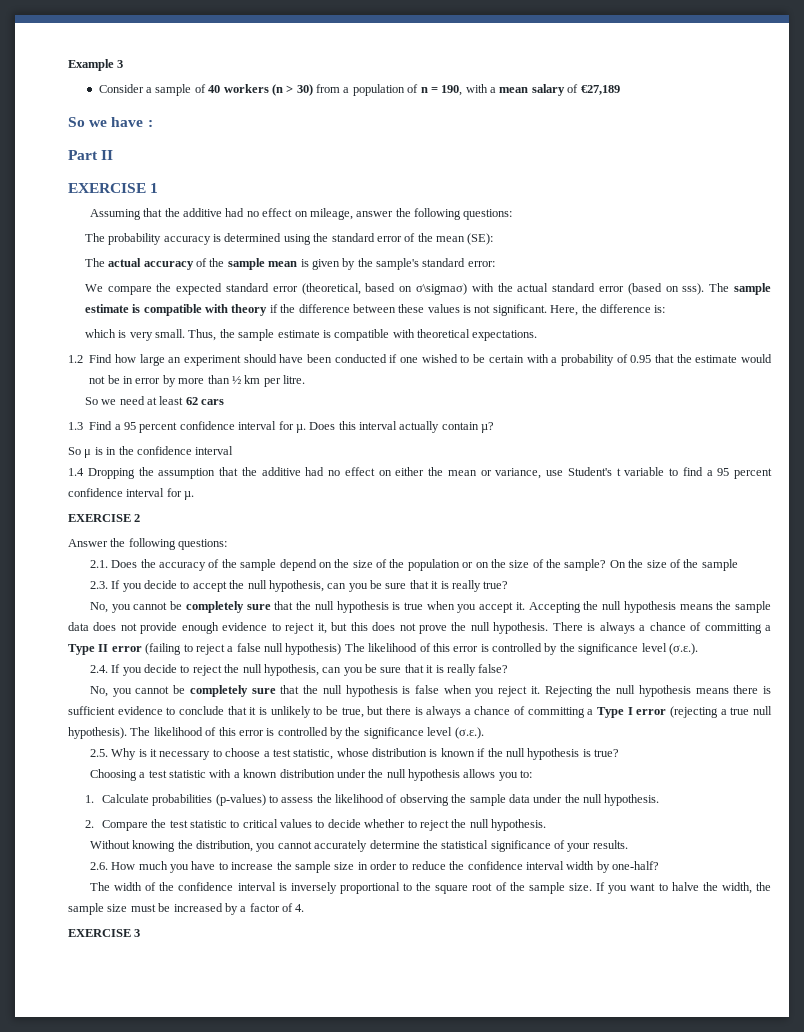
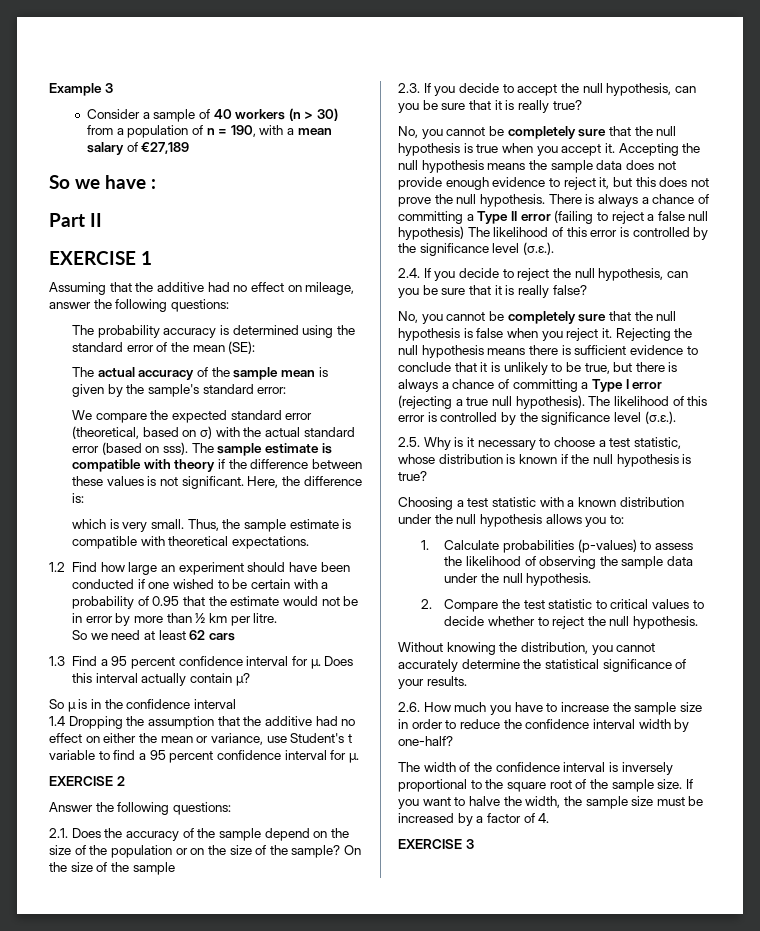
- We compare the expected standard error (theoretical, based on σ\sigmaσ) with the actual standard error (based on sss).
+ We compare the expected standard error (theoretical, based on σ) with the actual standard error (based on sss).

